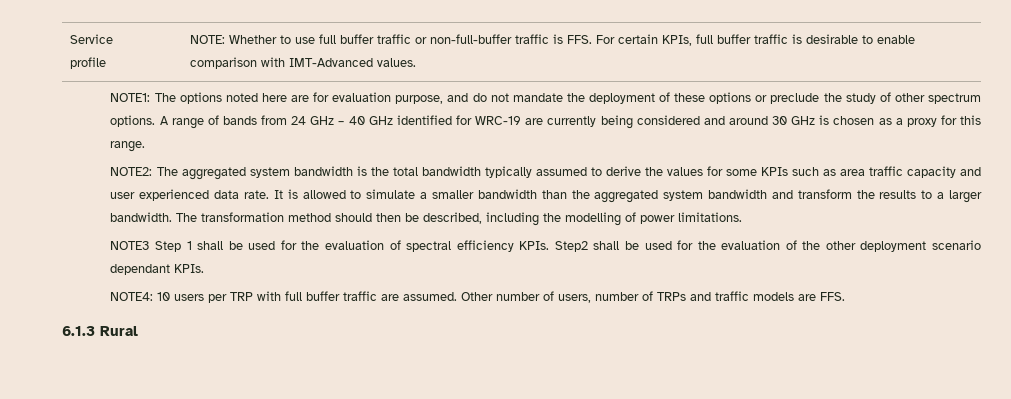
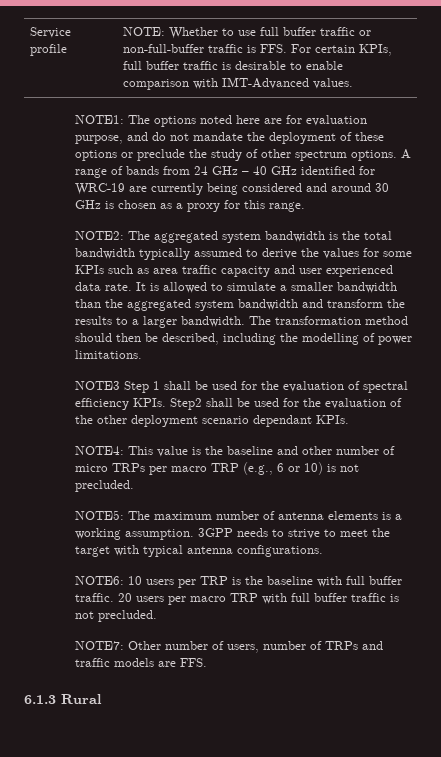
- NOTE4: 10 users per TRP with full buffer traffic are assumed. Other number of users, number of TRPs and traffic models are FFS.
+ NOTE4: This value is the baseline and other number of micro TRPs per macro TRP (e.g., 6 or 10) is not precluded.
+ NOTE5: The maximum number of antenna elements is a working assumption. 3GPP needs to strive to meet the target with typical antenna configurations.
+ NOTE6: 10 users per TRP is the baseline with full buffer traffic. 20 users per macro TRP with full buffer traffic is not precluded.
+ NOTE7: Other number of users, number of TRPs and traffic models are FFS.

